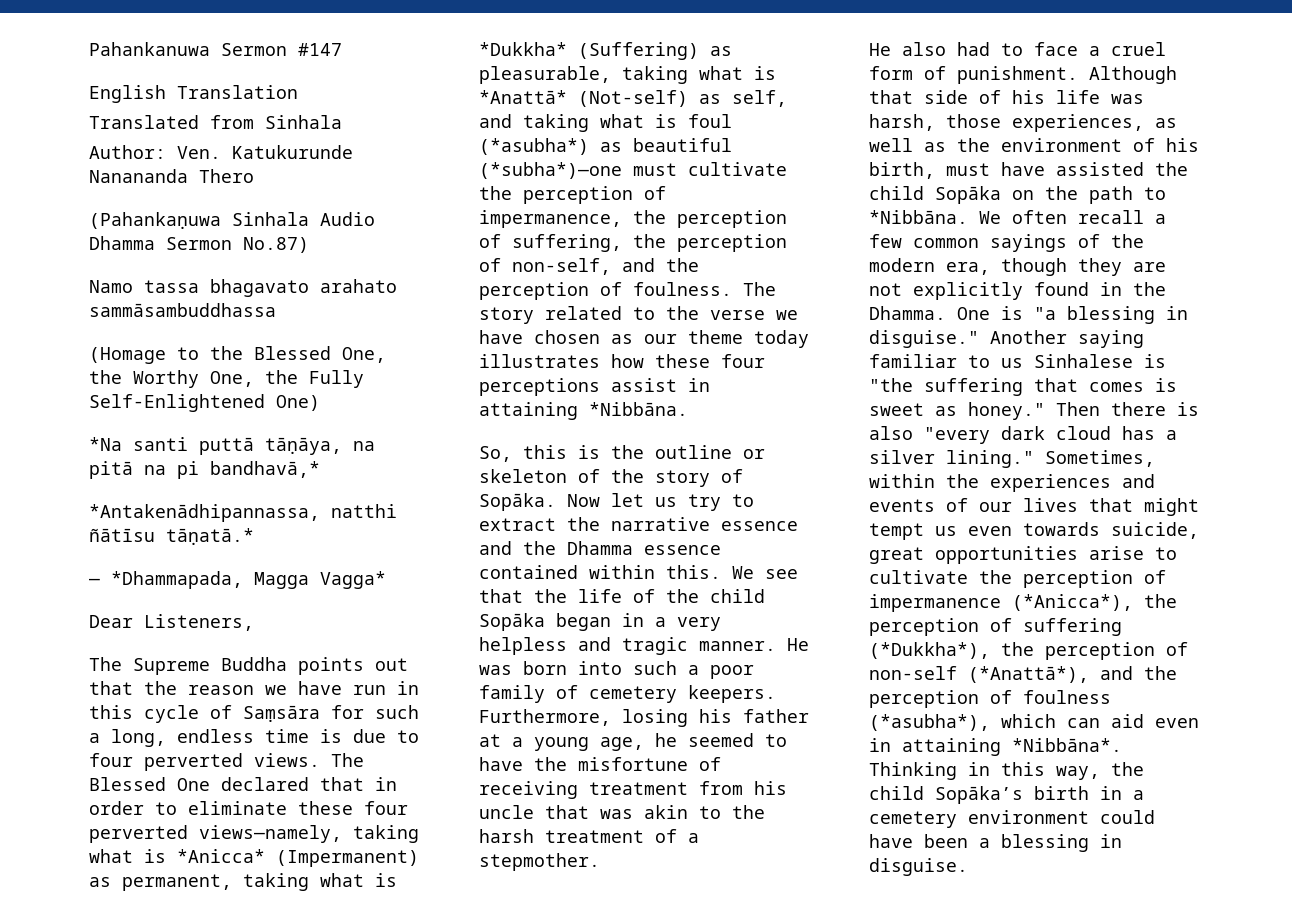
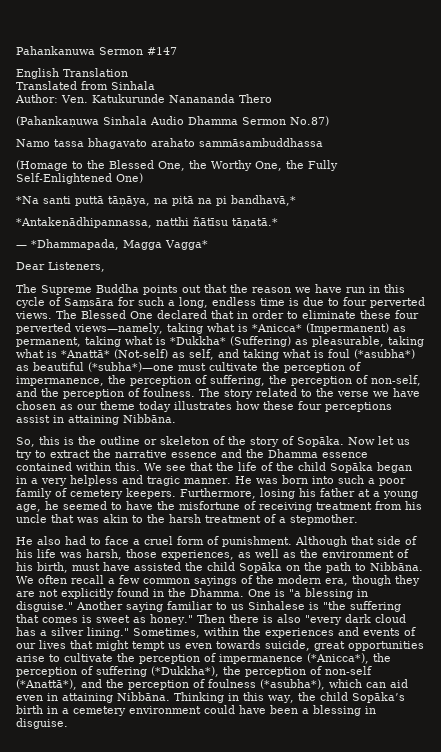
- The story related to the verse we have chosen as our theme today illustrates how these four perceptions assist in attaining *Nibbāna.
+ The story related to the verse we have chosen as our theme today illustrates how these four perceptions assist in attaining Nibbāna.
- Although that side of his life was harsh, those experiences, as well as the environment of his birth, must have assisted the child Sopāka on the path to *Nibbāna.
+ Although that side of his life was harsh, those experiences, as well as the environment of his birth, must have assisted the child Sopāka on the path to Nibbāna.
- Sometimes, within the experiences and events of our lives that might tempt us even towards suicide, great opportunities arise to cultivate the perception of impermanence (*Anicca*), the perception of suffering (*Dukkha*), the perception of non-self (*Anattā*), and the perception of foulness (*asubha*), which can aid even in attaining *Nibbāna*.
+ Sometimes, within the experiences and events of our lives that might tempt us even towards suicide, great opportunities arise to cultivate the perception of impermanence (*Anicca*), the perception of suffering (*Dukkha*), the perception of non-self (*Anattā*), and the perception of foulness (*asubha*), which can aid even in attaining Nibbāna.

